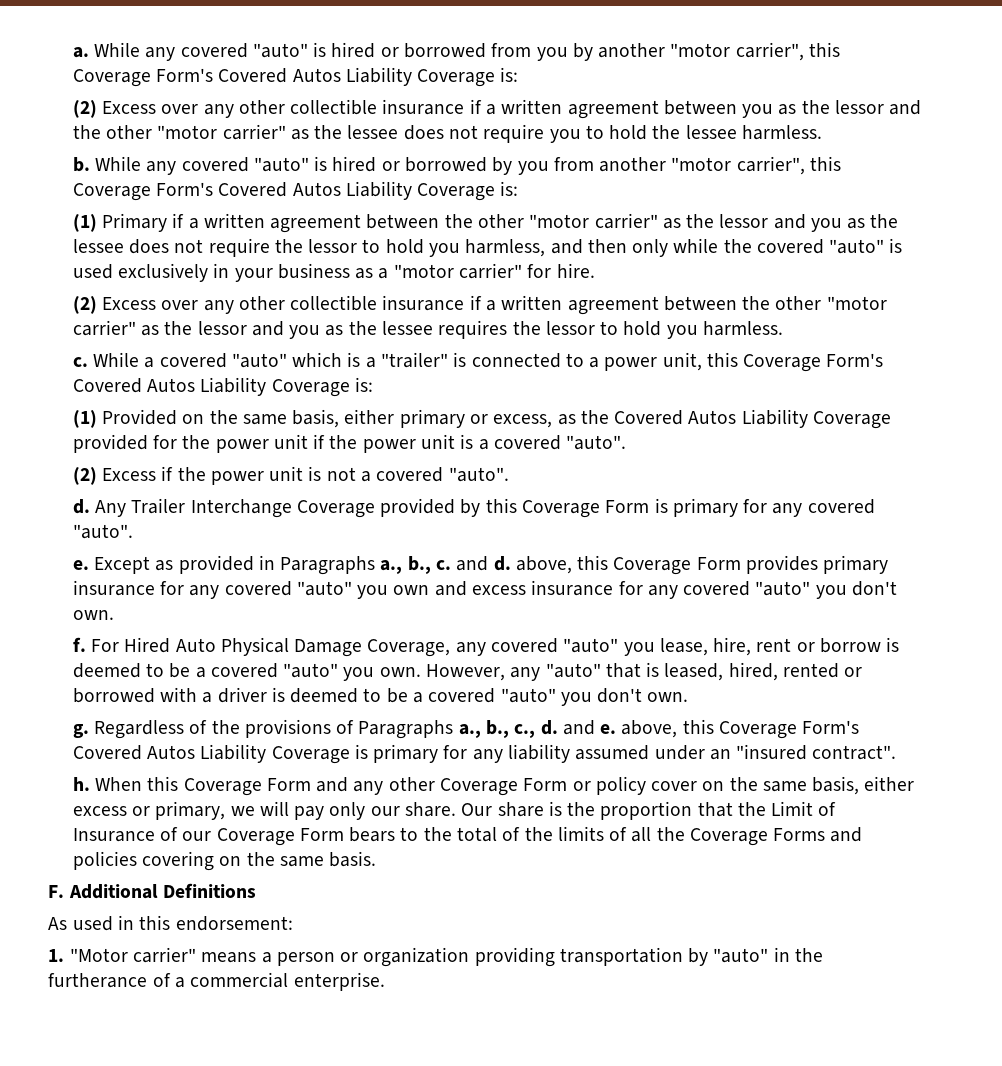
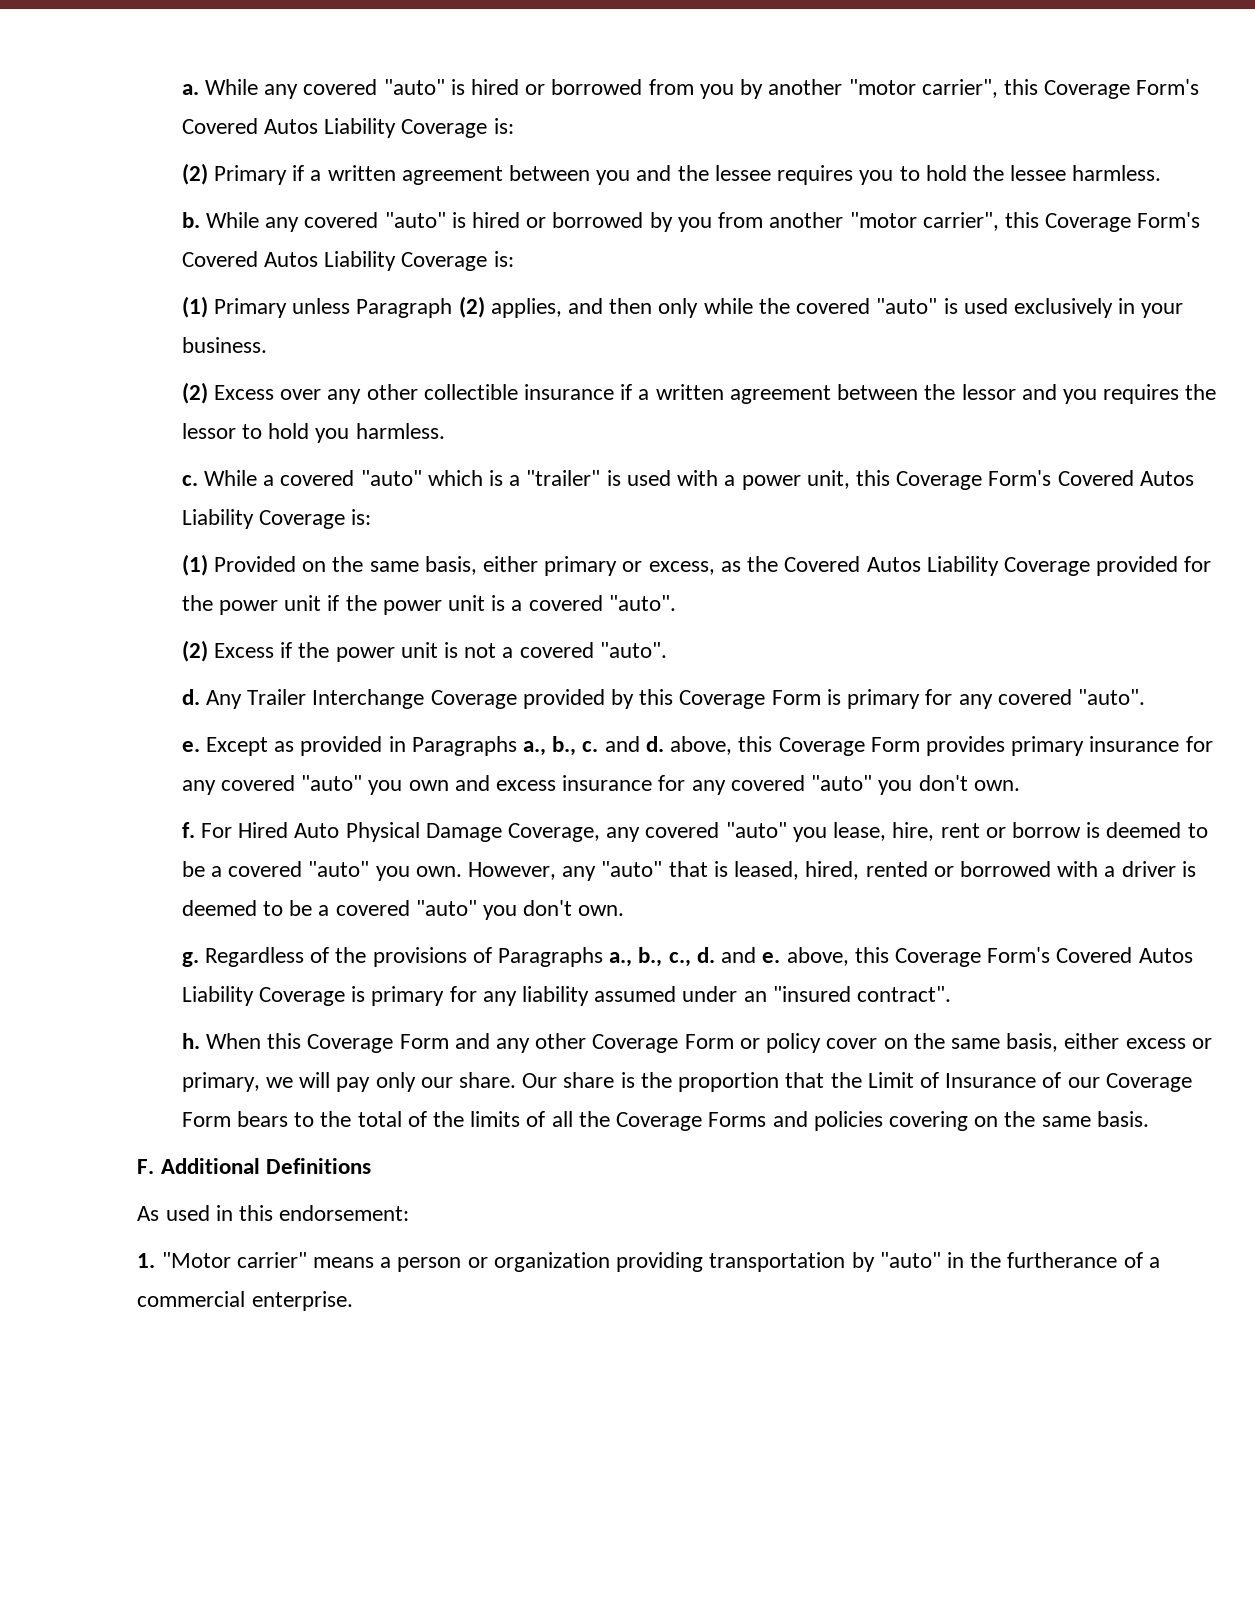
- (2) Excess over any other collectible insurance if a written agreement between you as the lessor and the other "motor carrier" as the lessee does not require you to hold the lessee harmless.
+ (2) Primary if a written agreement between you and the lessee requires you to hold the lessee harmless.
- (1) Primary if a written agreement between the other "motor carrier" as the lessor and you as the lessee does not require the lessor to hold you harmless, and then only while the covered "auto" is used exclusively in your business as a "motor carrier" for hire.
+ (1) Primary unless Paragraph (2) applies, and then only while the covered "auto" is used exclusively in your business.
- (2) Excess over any other collectible insurance if a written agreement between the other "motor carrier" as the lessor and you as the lessee requires the lessor to hold you harmless.
+ (2) Excess over any other collectible insurance if a written agreement between the lessor and you requires the lessor to hold you harmless.
- While a covered "auto" which is a "trailer" is connected to a power unit, this Coverage Form's Covered Autos Liability Coverage is:
+ While a covered "auto" which is a "trailer" is used with a power unit, this Coverage Form's Covered Autos Liability Coverage is:

